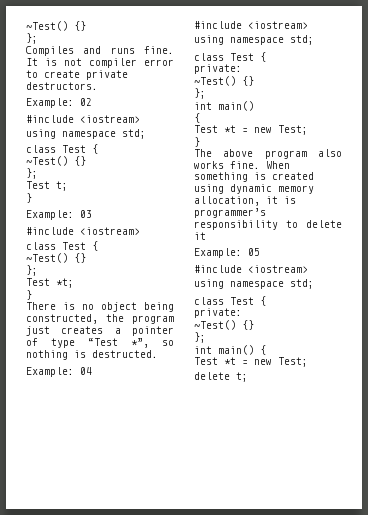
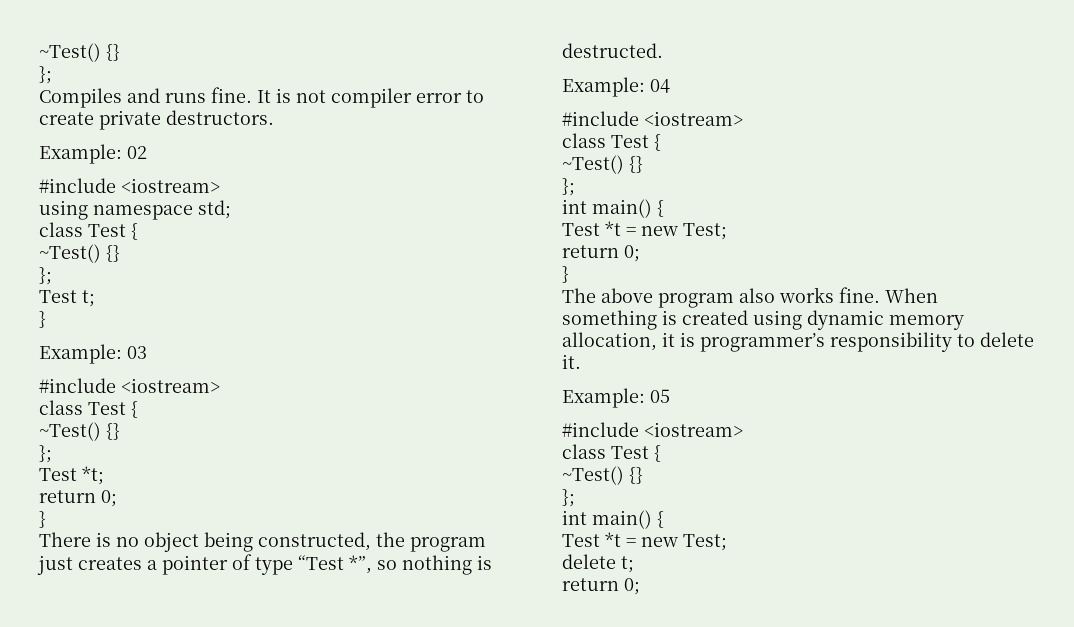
  Test *t;
+ return 0;
  Example: 04
  #include <iostream>
- using namespace std;
  class Test {
- private:
  ~Test() {}
  };
- int main()
- {
+ int main() {
  Test *t = new Test;
+ return 0;
- When something is created using dynamic memory allocation, it is programmer’s responsibility to delete it
+ When something is created using dynamic memory allocation, it is programmer’s responsibility to delete it.
  Example: 05
  #include <iostream>
- using namespace std;
  class Test {
- private:
  delete t;
+ return 0;

